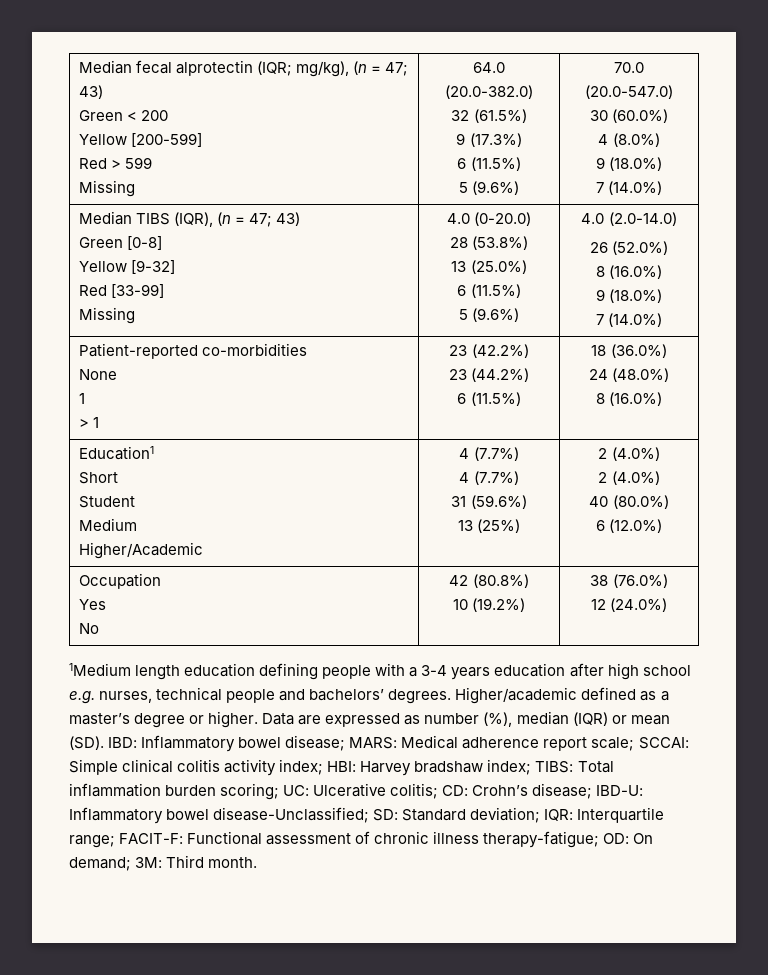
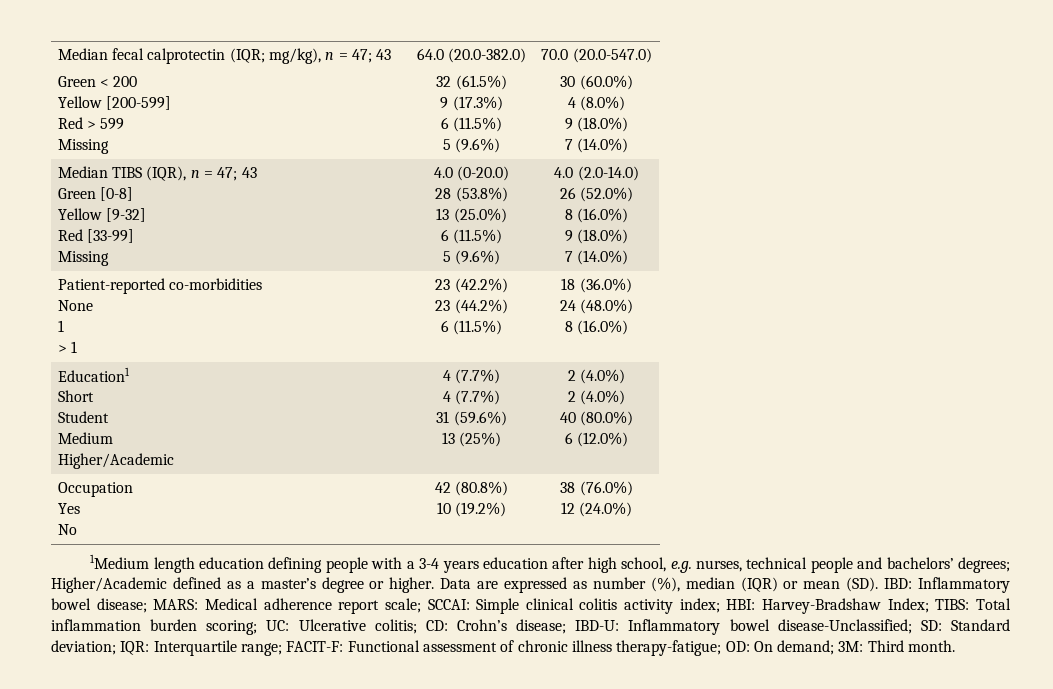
- Median fecal alprotectin (IQR; mg/kg), (n = 47; 43)
+ Median fecal calprotectin (IQR; mg/kg), n = 47; 43
- Median TIBS (IQR), (n = 47; 43)
+ Median TIBS (IQR), n = 47; 43
- 1Medium length education defining people with a 3-4 years education after high school e.g. nurses, technical people and bachelors’ degrees. Higher/academic defined as a master’s degree or higher.
+ 1Medium length education defining people with a 3-4 years education after high school, e.g. nurses, technical people and bachelors’ degrees; Higher/Academic defined as a master’s degree or higher.
- Harvey bradshaw index;
+ Harvey-Bradshaw Index;

